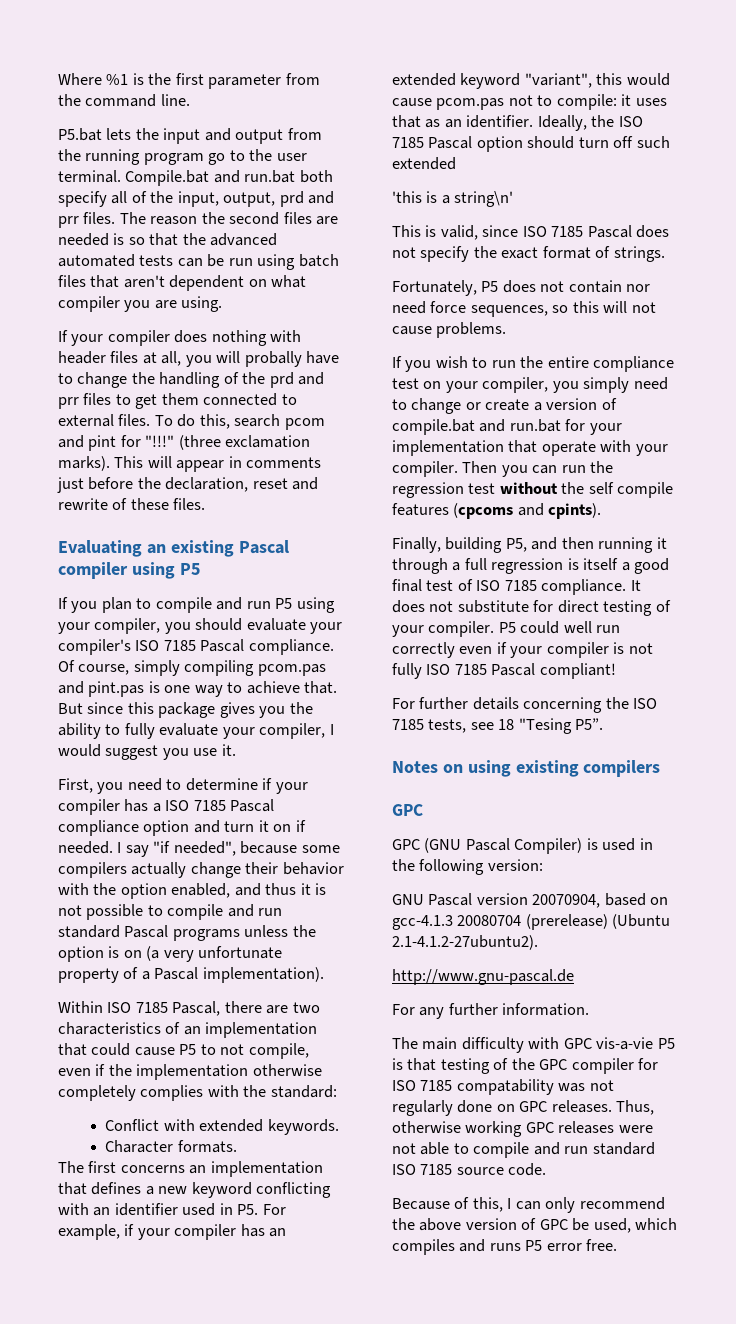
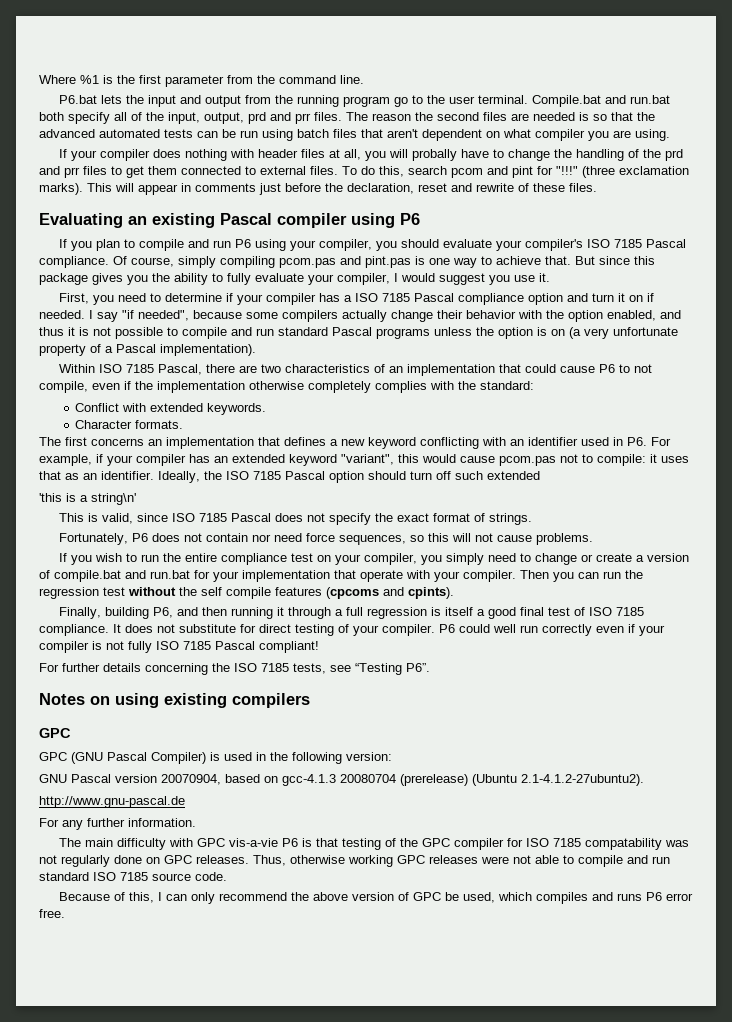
- P5.bat lets the input and output from the running program go to the user terminal.
+ P6.bat lets the input and output from the running program go to the user terminal.
- Evaluating an existing Pascal compiler using P5
+ Evaluating an existing Pascal compiler using P6
- If you plan to compile and run P5 using your compiler, you should evaluate your compiler's ISO 7185 Pascal compliance.
+ If you plan to compile and run P6 using your compiler, you should evaluate your compiler's ISO 7185 Pascal compliance.
- Within ISO 7185 Pascal, there are two characteristics of an implementation that could cause P5 to not compile, even if the implementation otherwise completely complies with the standard:
+ Within ISO 7185 Pascal, there are two characteristics of an implementation that could cause P6 to not compile, even if the implementation otherwise completely complies with the standard:
- The first concerns an implementation that defines a new keyword conflicting with an identifier used in P5. For example, if your compiler has an extended keyword "variant", this would cause pcom.pas not to compile: it uses that as an identifier.
+ The first concerns an implementation that defines a new keyword conflicting with an identifier used in P6. For example, if your compiler has an extended keyword "variant", this would cause pcom.pas not to compile: it uses that as an identifier.
- Fortunately, P5 does not contain nor need force sequences, so this will not cause problems.
+ Fortunately, P6 does not contain nor need force sequences, so this will not cause problems.
- Finally, building P5, and then running it through a full regression is itself a good final test of ISO 7185 compliance.
+ Finally, building P6, and then running it through a full regression is itself a good final test of ISO 7185 compliance.
- P5 could well run correctly even if your compiler is not fully ISO 7185 Pascal compliant!
+ P6 could well run correctly even if your compiler is not fully ISO 7185 Pascal compliant!
- For further details concerning the ISO 7185 tests, see 18 "Tesing P5”.
+ For further details concerning the ISO 7185 tests, see “Testing P6”.
- The main difficulty with GPC vis-a-vie P5 is that testing of the GPC compiler for ISO 7185 compatability was not regularly done on GPC releases.
+ The main difficulty with GPC vis-a-vie P6 is that testing of the GPC compiler for ISO 7185 compatability was not regularly done on GPC releases.
- Because of this, I can only recommend the above version of GPC be used, which compiles and runs P5 error free.
+ Because of this, I can only recommend the above version of GPC be used, which compiles and runs P6 error free.

